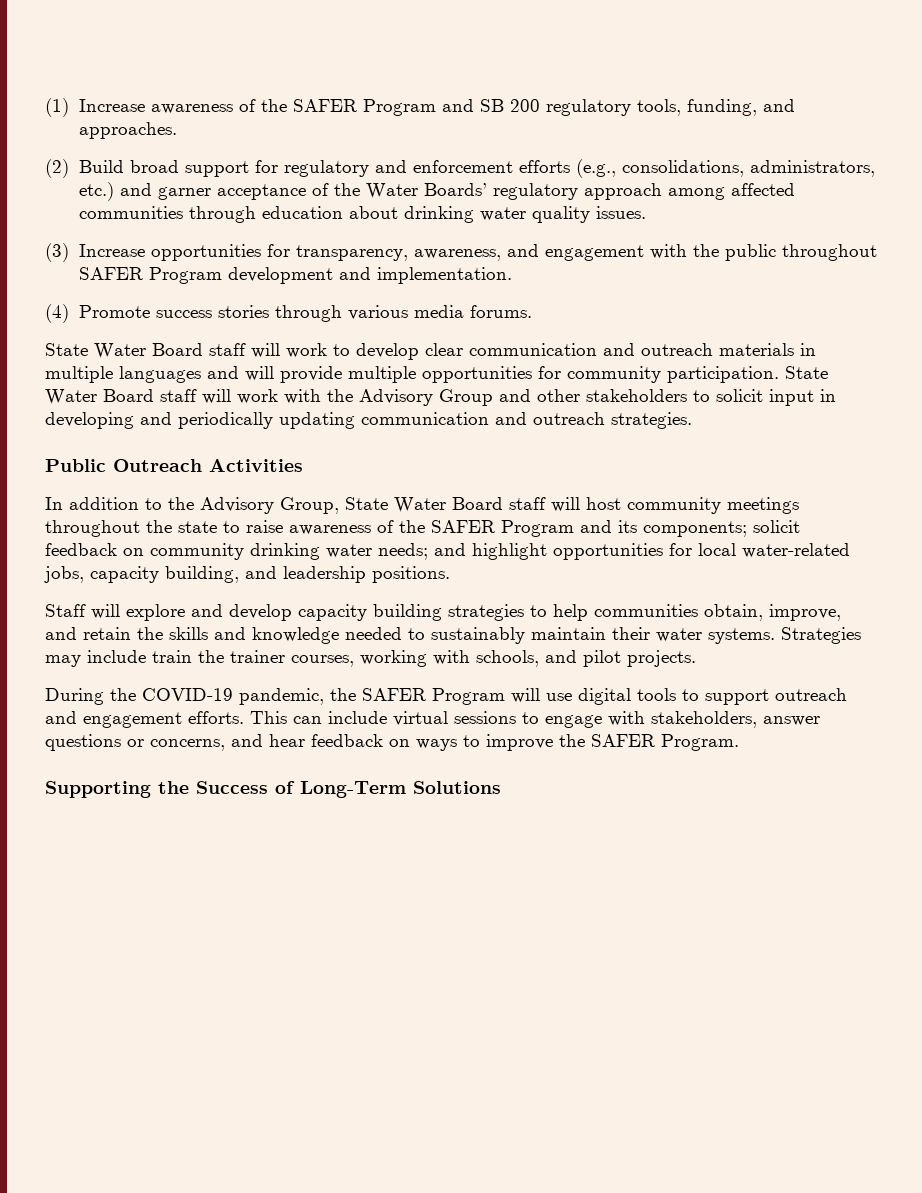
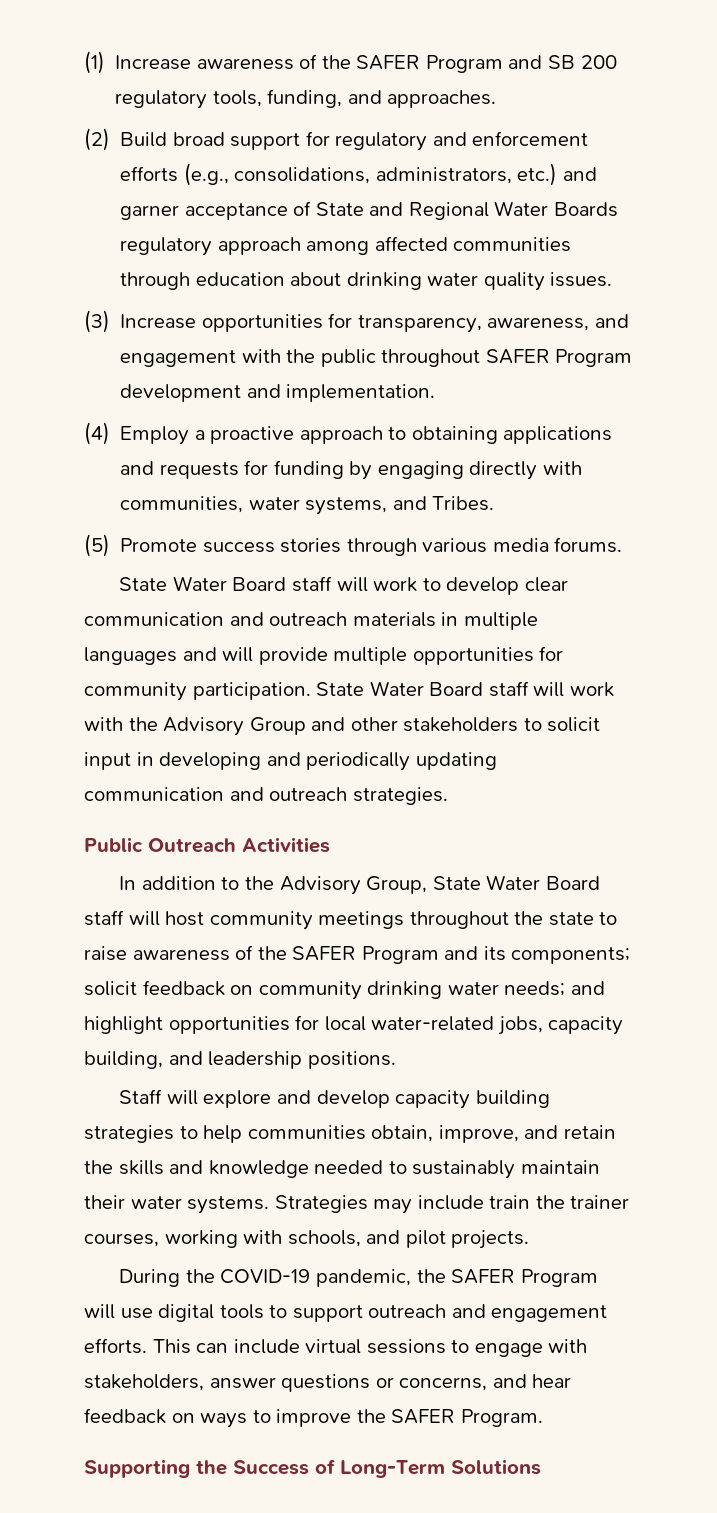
- (2) Build broad support for regulatory and enforcement efforts (e.g., consolidations, administrators, etc.) and garner acceptance of the Water Boards’ regulatory approach among affected communities through education about drinking water quality issues.
+ (2) Build broad support for regulatory and enforcement efforts (e.g., consolidations, administrators, etc.) and garner acceptance of State and Regional Water Boards regulatory approach among affected communities through education about drinking water quality issues.
- (4) Promote success stories through various media forums.
+ (4) Employ a proactive approach to obtaining applications and requests for funding by engaging directly with communities, water systems, and Tribes.
+ (5) Promote success stories through various media forums.

